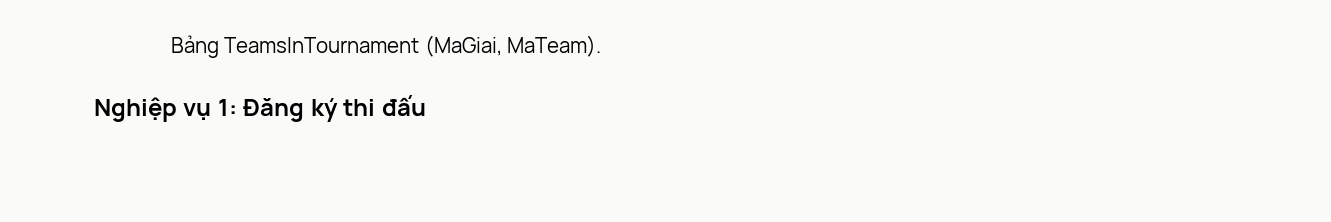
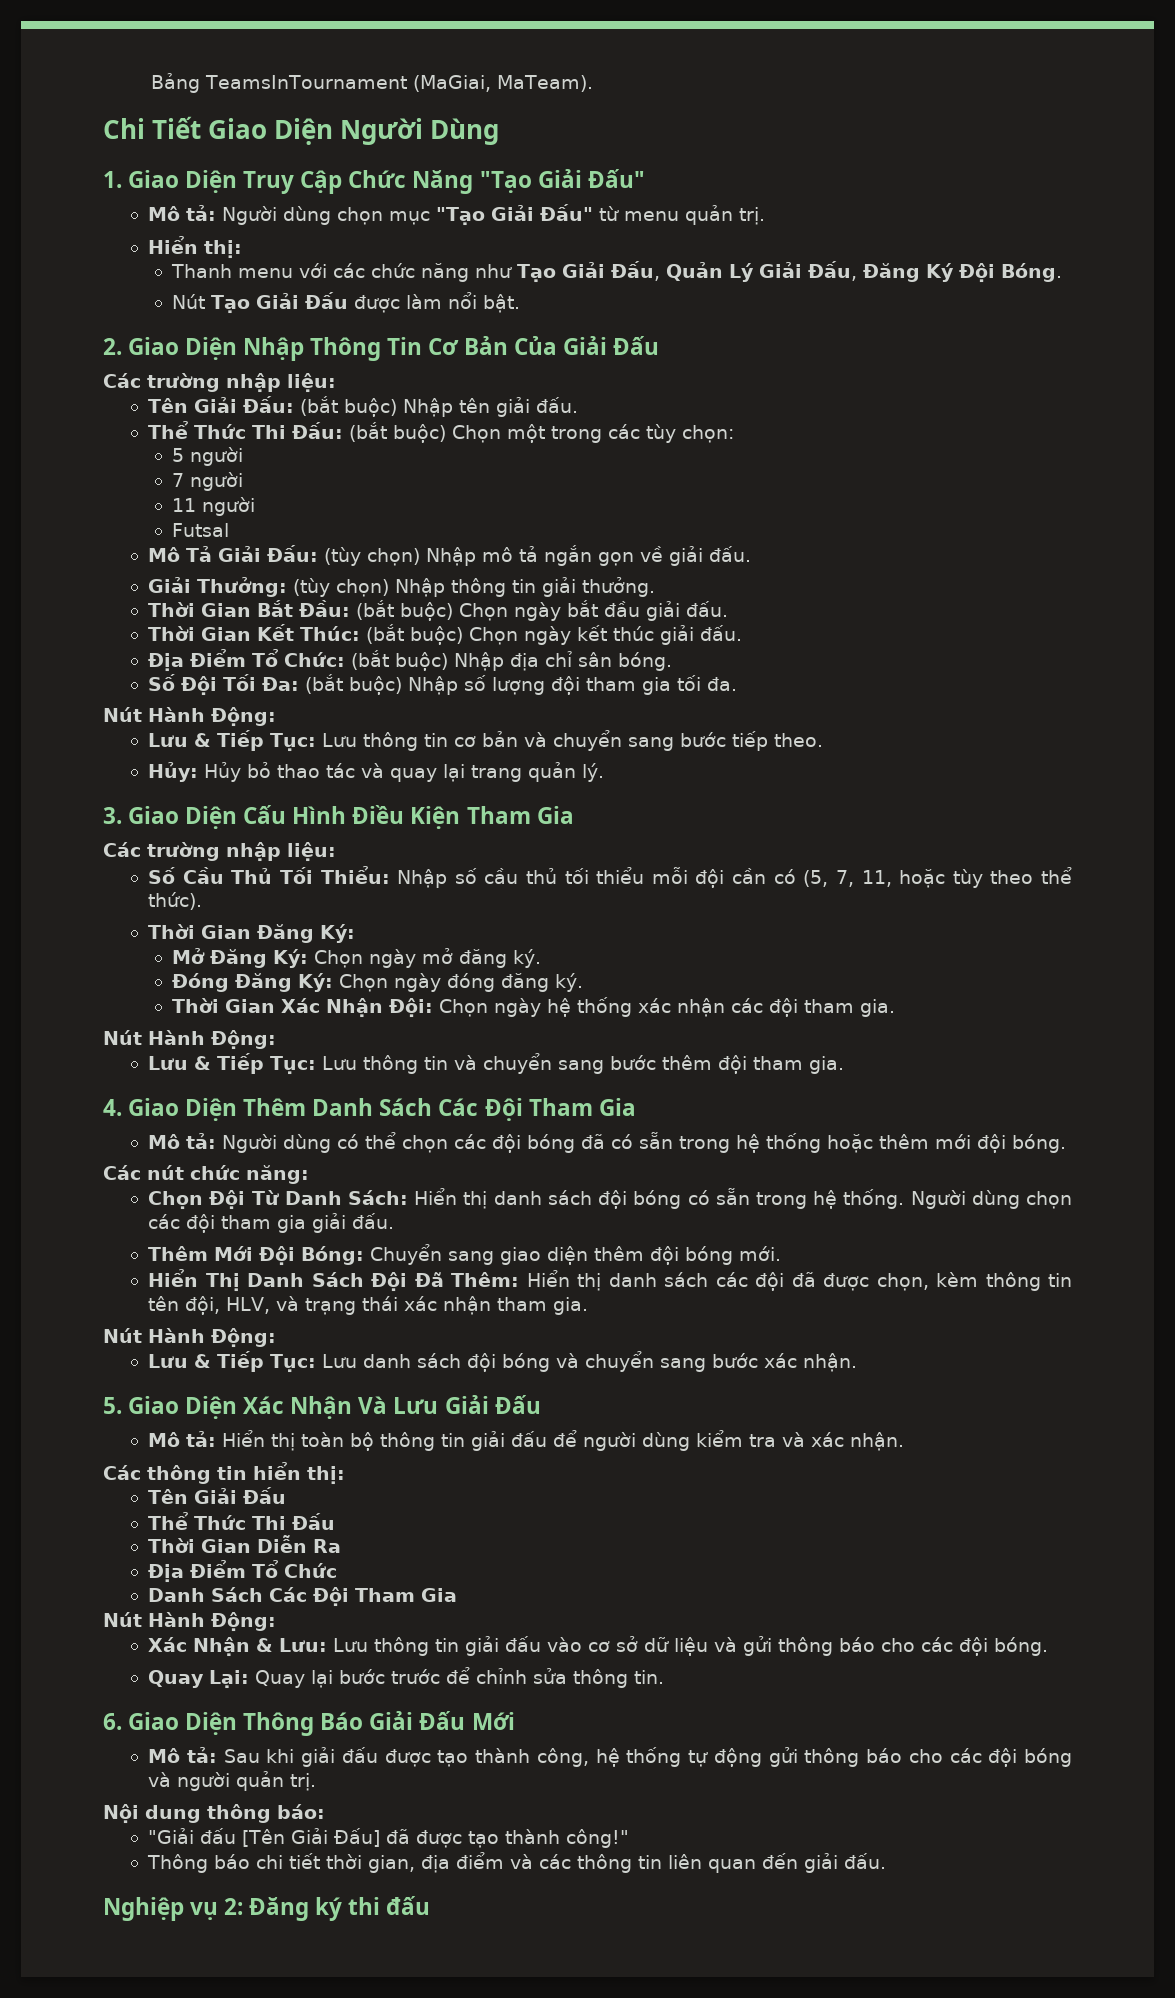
+ Chi Tiết Giao Diện Người Dùng
+ 1. Giao Diện Truy Cập Chức Năng "Tạo Giải Đấu"
+ Mô tả: Người dùng chọn mục "Tạo Giải Đấu" từ menu quản trị.
+ Hiển thị:
+ Thanh menu với các chức năng như Tạo Giải Đấu, Quản Lý Giải Đấu, Đăng Ký Đội Bóng.
+ Nút Tạo Giải Đấu được làm nổi bật.
+ 2. Giao Diện Nhập Thông Tin Cơ Bản Của Giải Đấu
+ Các trường nhập liệu:
+ Tên Giải Đấu: (bắt buộc) Nhập tên giải đấu.
+ Thể Thức Thi Đấu: (bắt buộc) Chọn một trong các tùy chọn:
+ 5 người
+ 7 người
+ 11 người
+ Futsal
+ Mô Tả Giải Đấu: (tùy chọn) Nhập mô tả ngắn gọn về giải đấu.
+ Giải Thưởng: (tùy chọn) Nhập thông tin giải thưởng.
+ Thời Gian Bắt Đầu: (bắt buộc) Chọn ngày bắt đầu giải đấu.
+ Thời Gian Kết Thúc: (bắt buộc) Chọn ngày kết thúc giải đấu.
+ Địa Điểm Tổ Chức: (bắt buộc) Nhập địa chỉ sân bóng.
+ Số Đội Tối Đa: (bắt buộc) Nhập số lượng đội tham gia tối đa.
+ Nút Hành Động:
+ Lưu & Tiếp Tục: Lưu thông tin cơ bản và chuyển sang bước tiếp theo.
+ Hủy: Hủy bỏ thao tác và quay lại trang quản lý.
+ 3. Giao Diện Cấu Hình Điều Kiện Tham Gia
+ Các trường nhập liệu:
+ Số Cầu Thủ Tối Thiểu: Nhập số cầu thủ tối thiểu mỗi đội cần có (5, 7, 11, hoặc tùy theo thể thức).
+ Thời Gian Đăng Ký:
+ Mở Đăng Ký: Chọn ngày mở đăng ký.
+ Đóng Đăng Ký: Chọn ngày đóng đăng ký.
+ Thời Gian Xác Nhận Đội: Chọn ngày hệ thống xác nhận các đội tham gia.
+ Nút Hành Động:
+ Lưu & Tiếp Tục: Lưu thông tin và chuyển sang bước thêm đội tham gia.
+ 4. Giao Diện Thêm Danh Sách Các Đội Tham Gia
+ Mô tả: Người dùng có thể chọn các đội bóng đã có sẵn trong hệ thống hoặc thêm mới đội bóng.
+ Các nút chức năng:
+ Chọn Đội Từ Danh Sách: Hiển thị danh sách đội bóng có sẵn trong hệ thống. Người dùng chọn các đội tham gia giải đấu.
+ Thêm Mới Đội Bóng: Chuyển sang giao diện thêm đội bóng mới.
+ Hiển Thị Danh Sách Đội Đã Thêm: Hiển thị danh sách các đội đã được chọn, kèm thông tin tên đội, HLV, và trạng thái xác nhận tham gia.
+ Nút Hành Động:
+ Lưu & Tiếp Tục: Lưu danh sách đội bóng và chuyển sang bước xác nhận.
+ 5. Giao Diện Xác Nhận Và Lưu Giải Đấu
+ Mô tả: Hiển thị toàn bộ thông tin giải đấu để người dùng kiểm tra và xác nhận.
+ Các thông tin hiển thị:
+ Tên Giải Đấu
+ Thể Thức Thi Đấu
+ Thời Gian Diễn Ra
+ Địa Điểm Tổ Chức
+ Danh Sách Các Đội Tham Gia
+ Nút Hành Động:
+ Xác Nhận & Lưu: Lưu thông tin giải đấu vào cơ sở dữ liệu và gửi thông báo cho các đội bóng.
+ Quay Lại: Quay lại bước trước để chỉnh sửa thông tin.
+ 6. Giao Diện Thông Báo Giải Đấu Mới
+ Mô tả: Sau khi giải đấu được tạo thành công, hệ thống tự động gửi thông báo cho các đội bóng và người quản trị.
+ Nội dung thông báo:
+ "Giải đấu [Tên Giải Đấu] đã được tạo thành công!"
+ Thông báo chi tiết thời gian, địa điểm và các thông tin liên quan đến giải đấu.
- Nghiệp vụ 1: Đăng ký thi đấu
+ Nghiệp vụ 2: Đăng ký thi đấu

